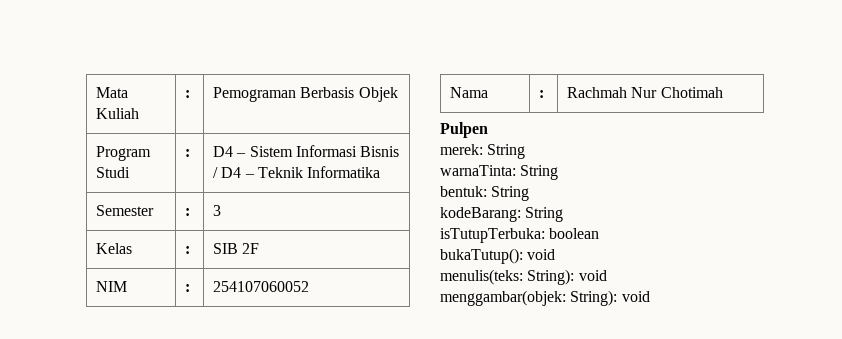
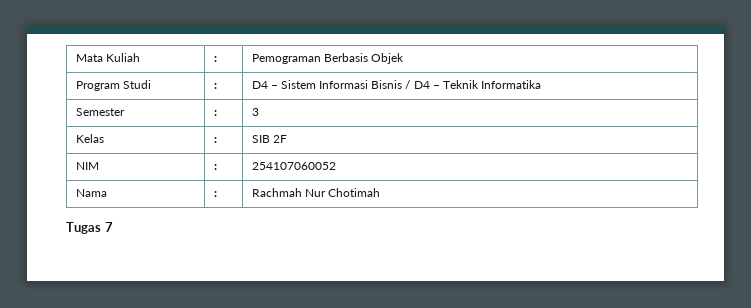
- Pulpen
- merek: String
- warnaTinta: String
- bentuk: String
- kodeBarang: String
- isTutupTerbuka: boolean
- bukaTutup(): void
- menulis(teks: String): void
- menggambar(objek: String): void
+ Tugas 7

